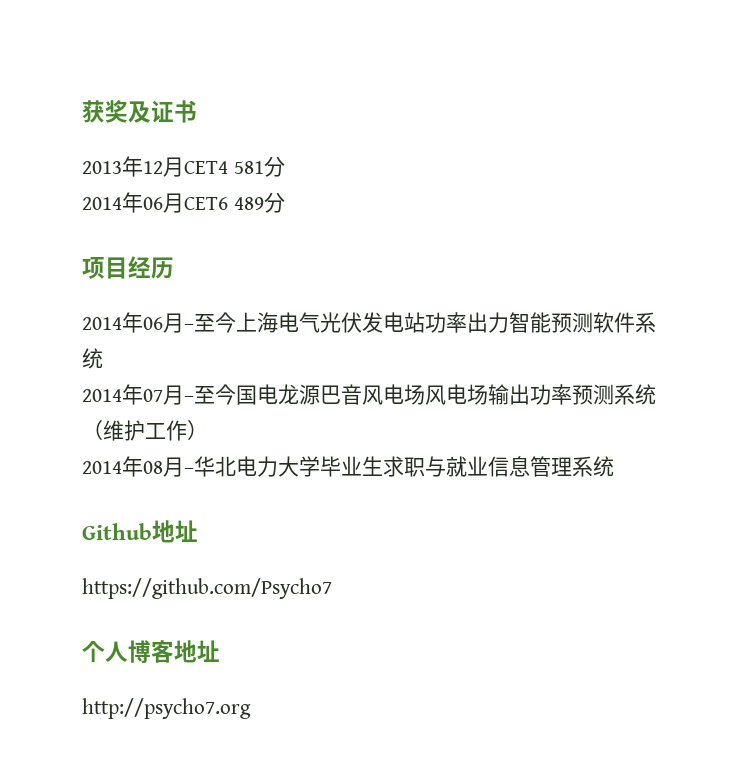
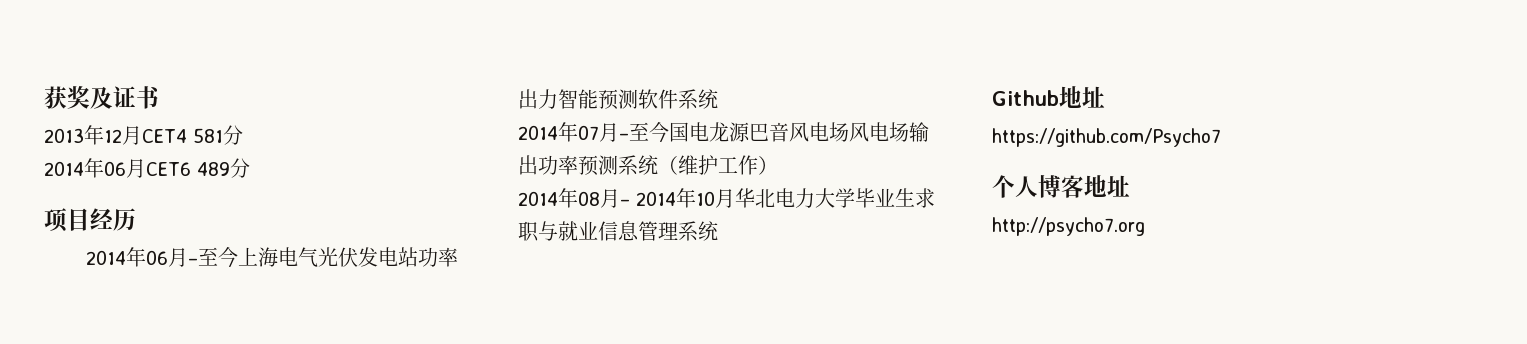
- 2014年08月–华北电力大学毕业生求职与就业信息管理系统
+ 2014年08月– 2014年10月华北电力大学毕业生求职与就业信息管理系统

